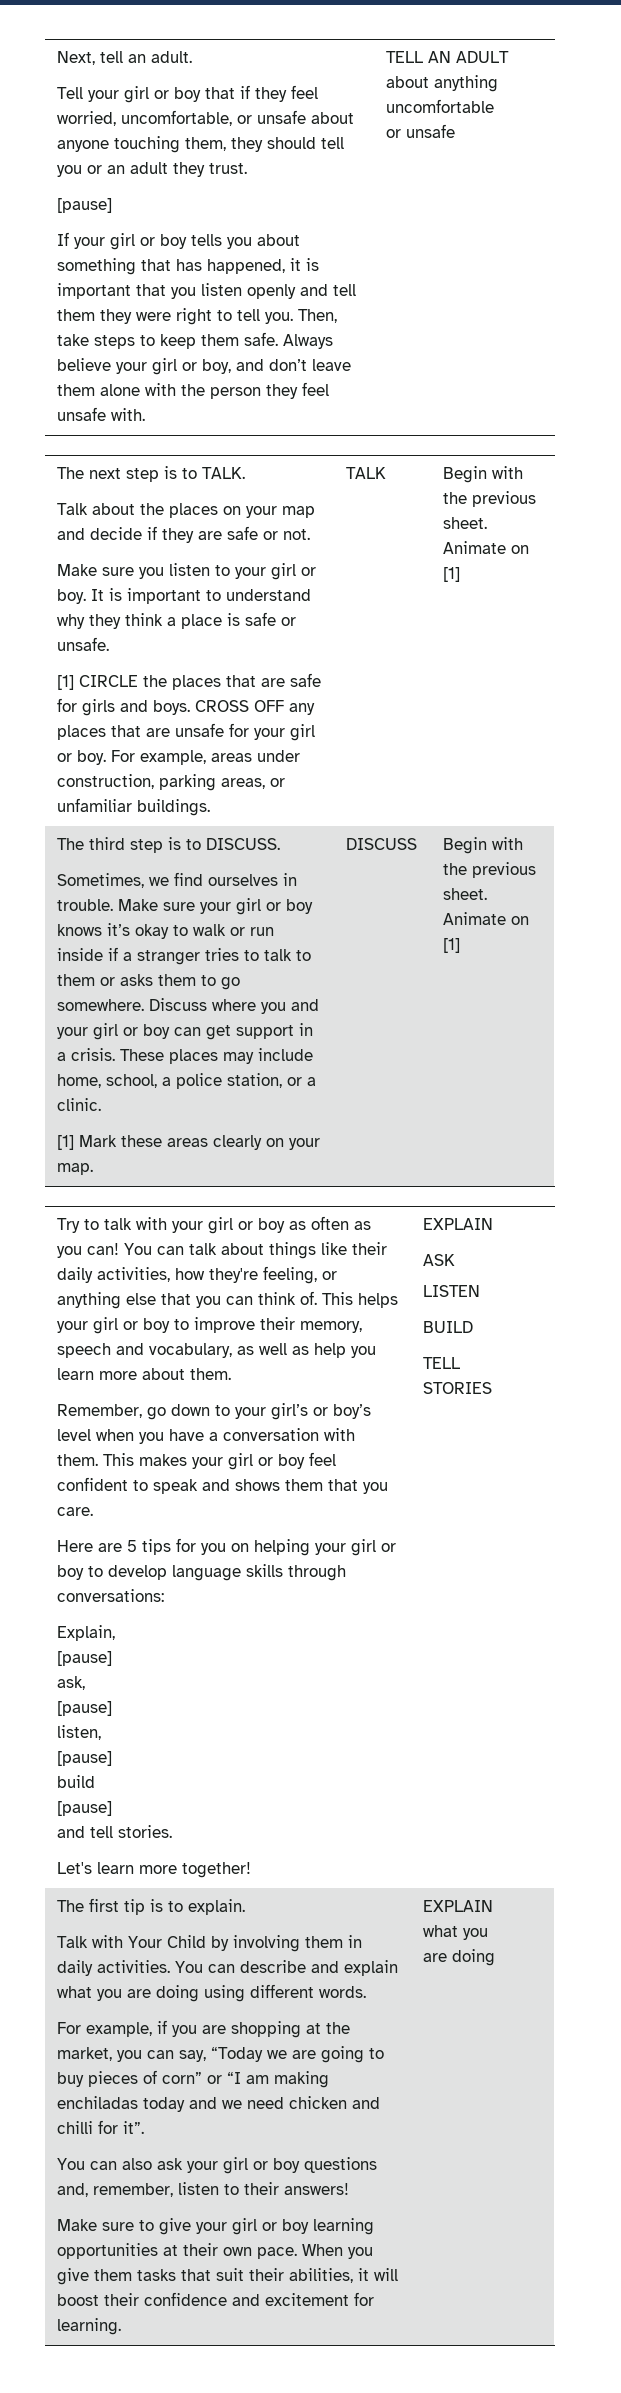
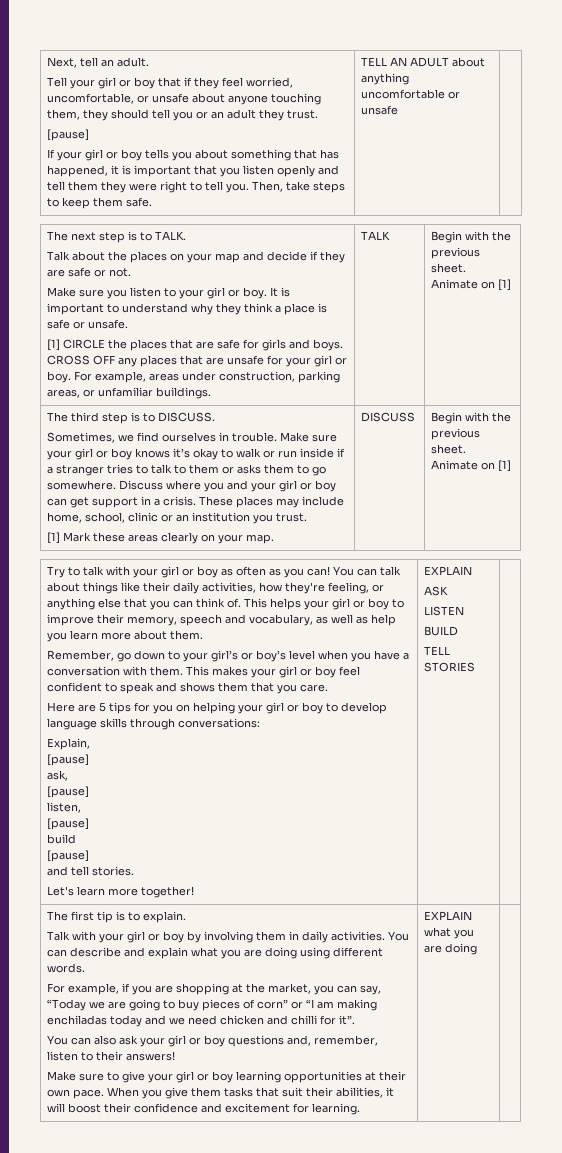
- Always believe your girl or boy, and don’t leave them alone with the person they feel unsafe with.
- These places may include home, school, a police station, or a clinic.
+ These places may include home, school, clinic or an institution you trust.
- Talk with Your Child by involving them in daily activities.
+ Talk with your girl or boy by involving them in daily activities.

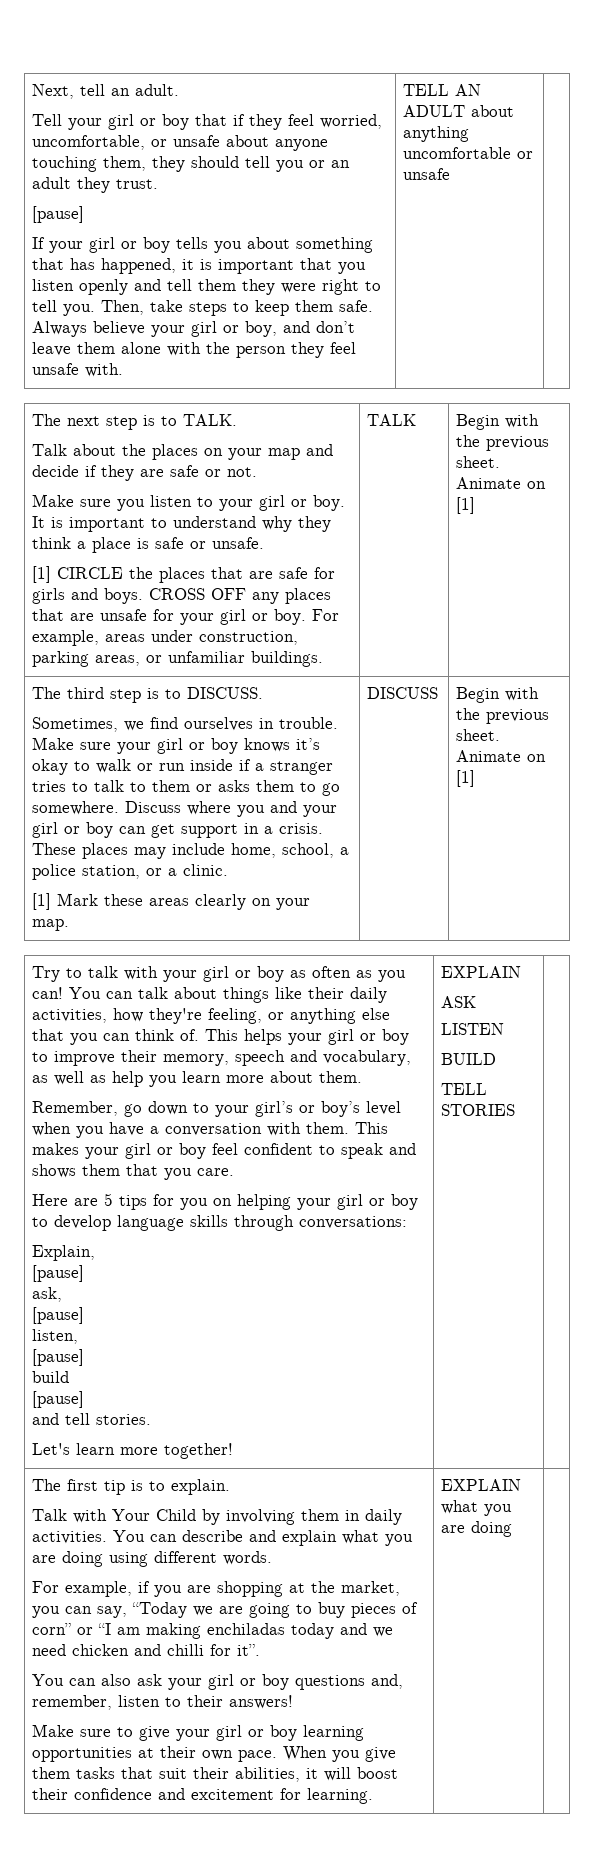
+ Always believe your girl or boy, and don’t leave them alone with the person they feel unsafe with.
- These places may include home, school, clinic or an institution you trust.
+ These places may include home, school, a police station, or a clinic.
- Talk with your girl or boy by involving them in daily activities.
+ Talk with Your Child by involving them in daily activities.

